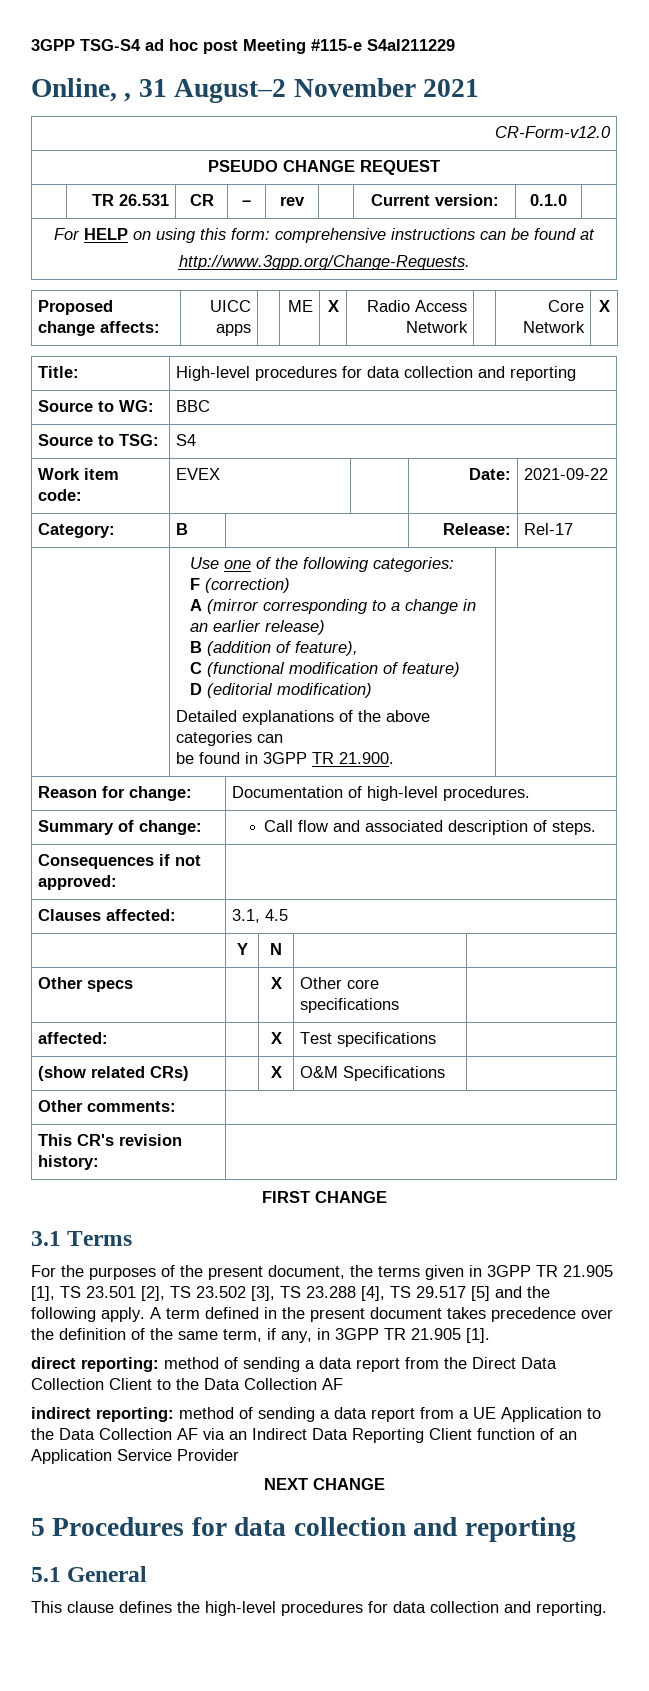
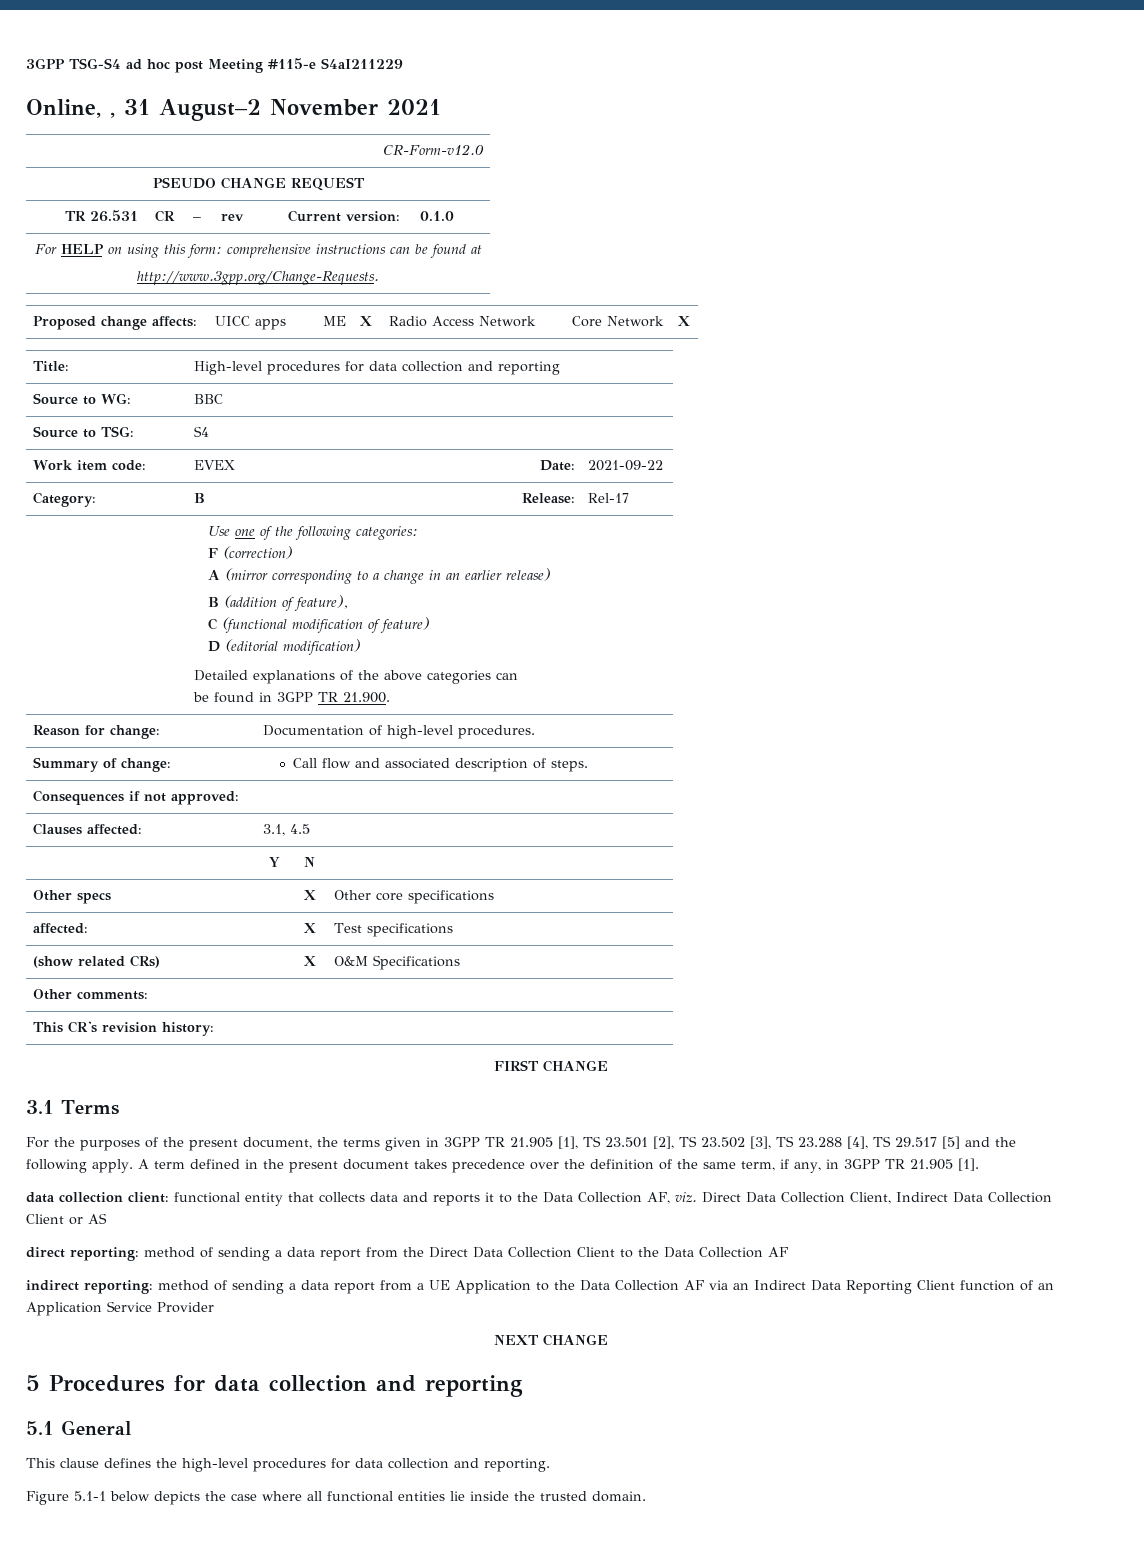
+ data collection client: functional entity that collects data and reports it to the Data Collection AF, viz. Direct Data Collection Client, Indirect Data Collection Client or AS
+ Figure 5.1-1 below depicts the case where all functional entities lie inside the trusted domain.

